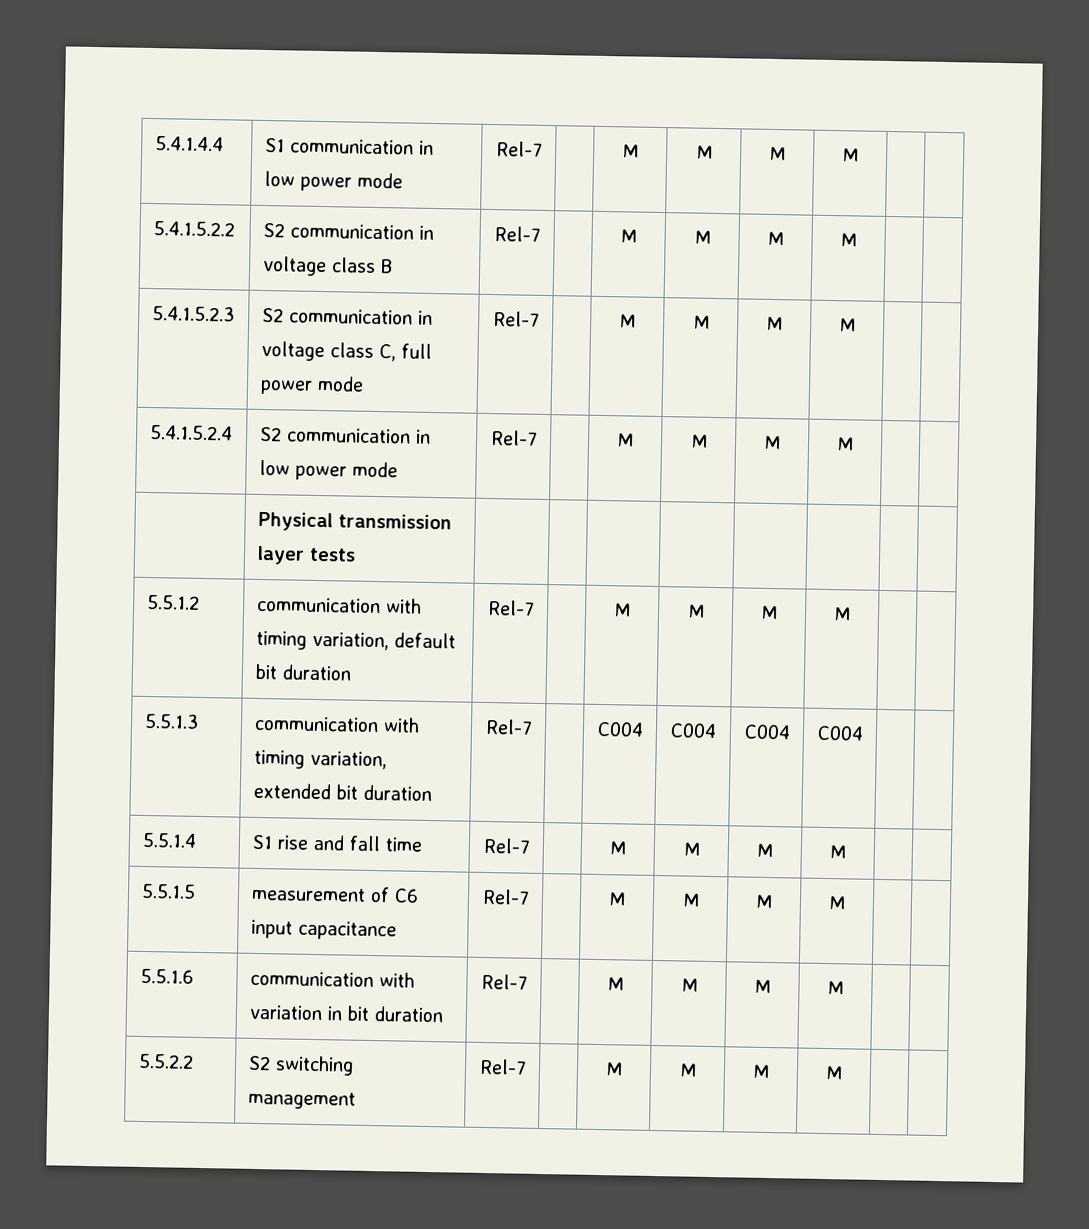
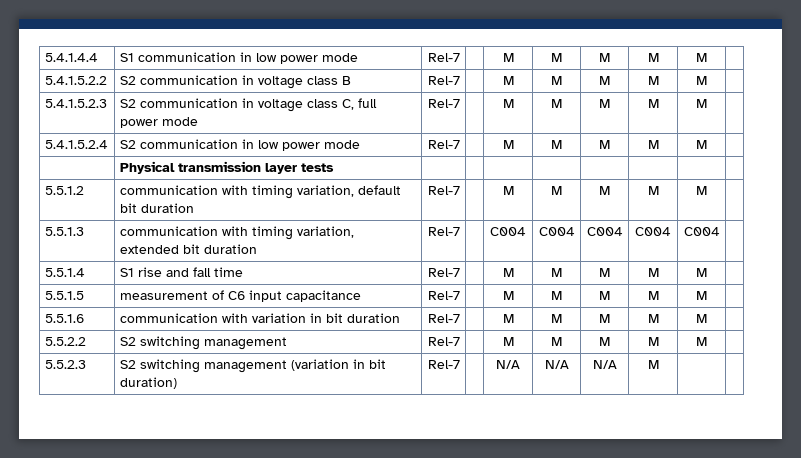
- 5.4.1.4.4 | S1 communication in low power mode | Rel-7 | | M | M | M | M | |
+ 5.4.1.4.4 | S1 communication in low power mode | Rel-7 | | M | M | M | M | M |
- 5.4.1.5.2.2 | S2 communication in voltage class B | Rel-7 | | M | M | M | M | |
+ 5.4.1.5.2.2 | S2 communication in voltage class B | Rel-7 | | M | M | M | M | M |
- 5.4.1.5.2.3 | S2 communication in voltage class C, full power mode | Rel-7 | | M | M | M | M | |
+ 5.4.1.5.2.3 | S2 communication in voltage class C, full power mode | Rel-7 | | M | M | M | M | M |
- 5.4.1.5.2.4 | S2 communication in low power mode | Rel-7 | | M | M | M | M | |
+ 5.4.1.5.2.4 | S2 communication in low power mode | Rel-7 | | M | M | M | M | M |
- 5.5.1.2 | communication with timing variation, default bit duration | Rel-7 | | M | M | M | M | |
+ 5.5.1.2 | communication with timing variation, default bit duration | Rel-7 | | M | M | M | M | M |
- 5.5.1.3 | communication with timing variation, extended bit duration | Rel-7 | | C004 | C004 | C004 | C004 | |
+ 5.5.1.3 | communication with timing variation, extended bit duration | Rel-7 | | C004 | C004 | C004 | C004 | C004 |
- 5.5.1.4 | S1 rise and fall time | Rel-7 | | M | M | M | M | |
+ 5.5.1.4 | S1 rise and fall time | Rel-7 | | M | M | M | M | M |
- 5.5.1.5 | measurement of C6 input capacitance | Rel-7 | | M | M | M | M | |
+ 5.5.1.5 | measurement of C6 input capacitance | Rel-7 | | M | M | M | M | M |
- 5.5.1.6 | communication with variation in bit duration | Rel-7 | | M | M | M | M | |
+ 5.5.1.6 | communication with variation in bit duration | Rel-7 | | M | M | M | M | M |
- 5.5.2.2 | S2 switching management | Rel-7 | | M | M | M | M | |
+ 5.5.2.2 | S2 switching management | Rel-7 | | M | M | M | M | M |
+ 5.5.2.3 | S2 switching management (variation in bit duration) | Rel-7 | | N/A | N/A | N/A | M | |

